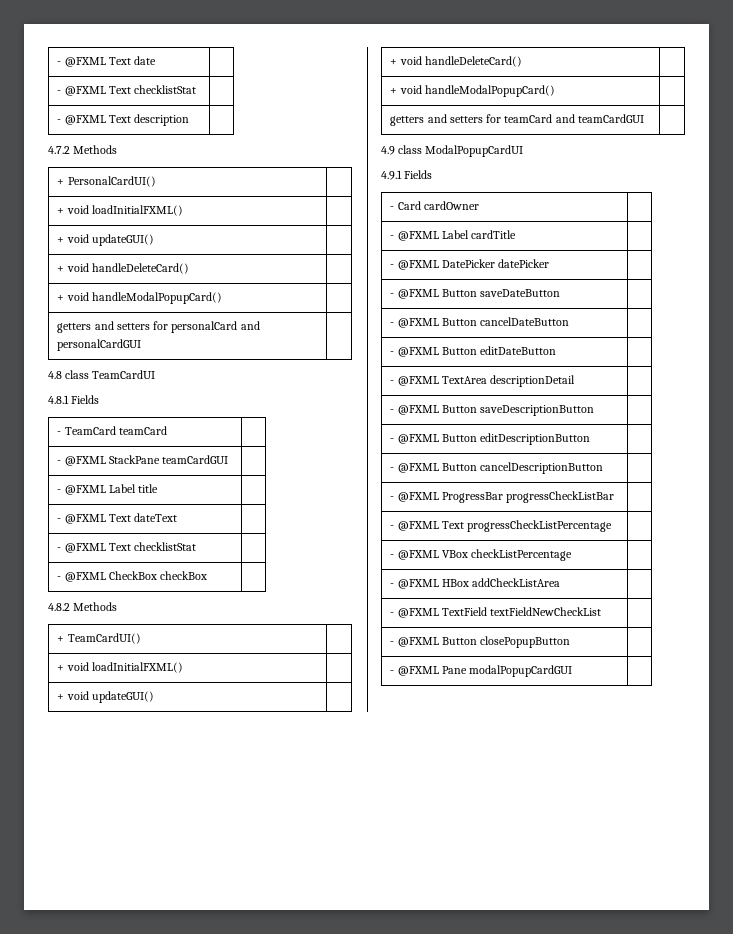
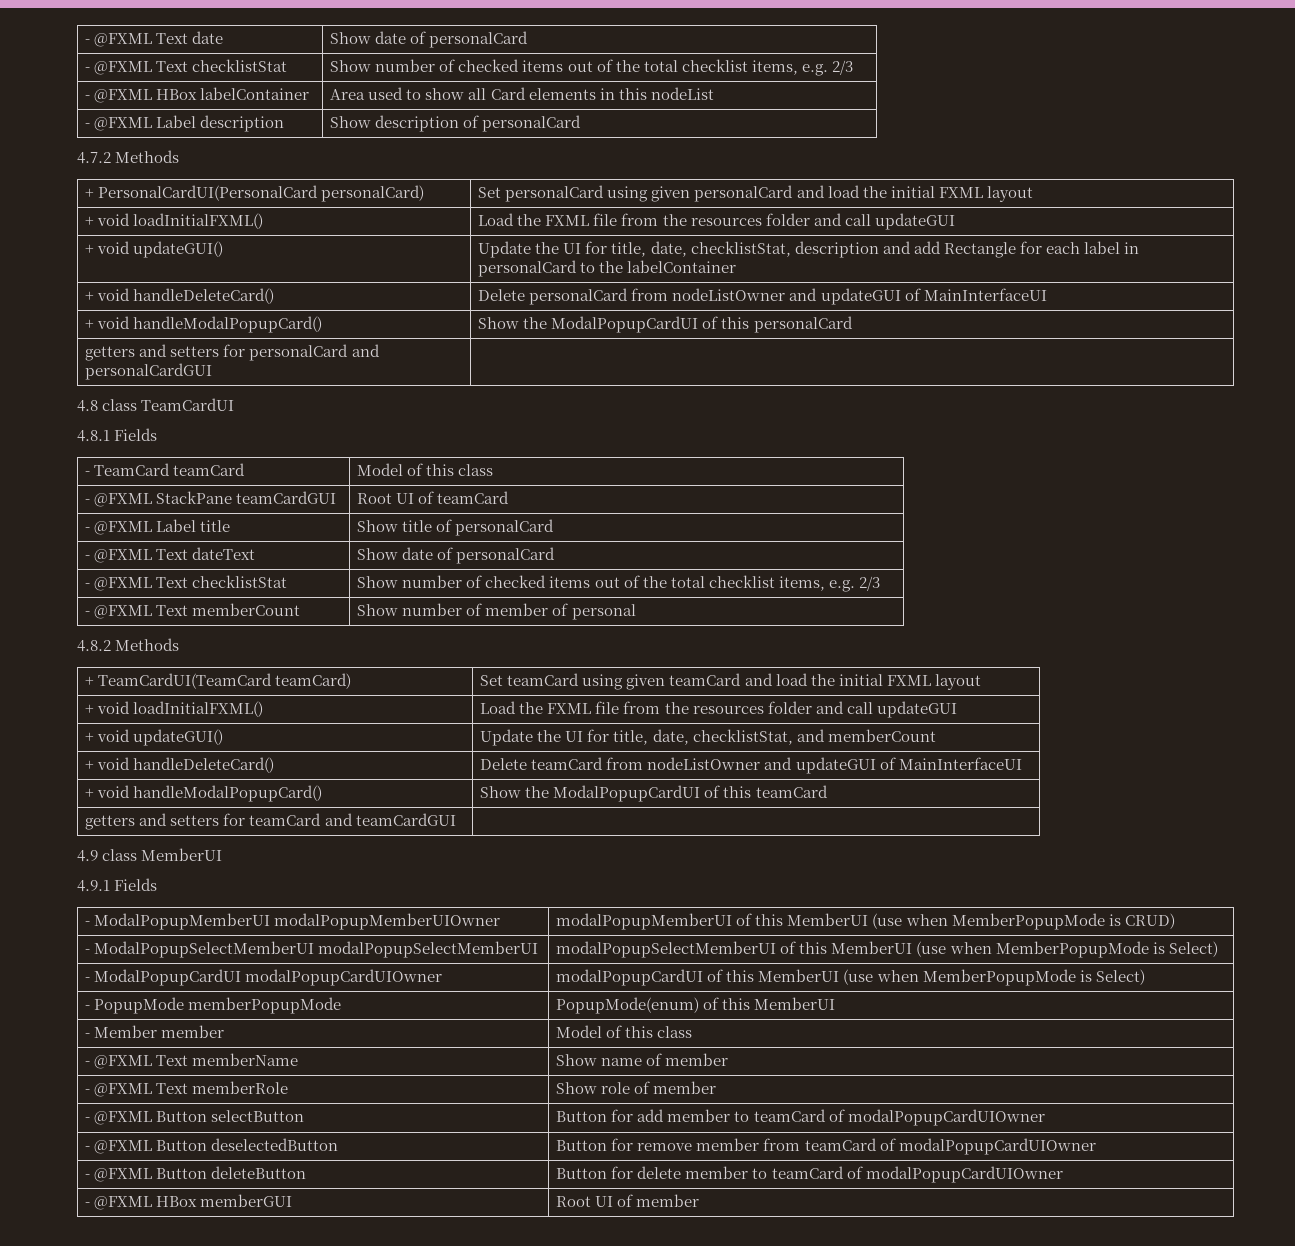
- - @FXML Text date |
- - @FXML Text checklistStat |
- - @FXML Text description |
+ - @FXML Text date | Show date of personalCard
+ - @FXML Text checklistStat | Show number of checked items out of the total checklist items, e.g. 2/3
+ - @FXML HBox labelContainer | Area used to show all Card elements in this nodeList
+ - @FXML Label description | Show description of personalCard
  4.7.2 Methods
- + PersonalCardUI() |
- + void loadInitialFXML() |
- + void updateGUI() |
- + void handleDeleteCard() |
- + void handleModalPopupCard() |
+ + PersonalCardUI(PersonalCard personalCard) | Set personalCard using given personalCard and load the initial FXML layout
+ + void loadInitialFXML() | Load the FXML file from the resources folder and call updateGUI
+ + void updateGUI() | Update the UI for title, date, checklistStat, description and add Rectangle for each label in personalCard to the labelContainer
+ + void handleDeleteCard() | Delete personalCard from nodeListOwner and updateGUI of MainInterfaceUI
+ + void handleModalPopupCard() | Show the ModalPopupCardUI of this personalCard
- - TeamCard teamCard |
+ - TeamCard teamCard | Model of this class
- - @FXML StackPane teamCardGUI |
+ - @FXML StackPane teamCardGUI | Root UI of teamCard
- - @FXML Label title |
+ - @FXML Label title | Show title of personalCard
- - @FXML Text dateText |
- - @FXML Text checklistStat |
- - @FXML CheckBox checkBox |
+ - @FXML Text dateText | Show date of personalCard
+ - @FXML Text checklistStat | Show number of checked items out of the total checklist items, e.g. 2/3
+ - @FXML Text memberCount | Show number of member of personal
  4.8.2 Methods
- + TeamCardUI() |
- + void loadInitialFXML() |
- + void updateGUI() |
- + void handleDeleteCard() |
- + void handleModalPopupCard() |
+ + TeamCardUI(TeamCard teamCard) | Set teamCard using given teamCard and load the initial FXML layout
+ + void loadInitialFXML() | Load the FXML file from the resources folder and call updateGUI
+ + void updateGUI() | Update the UI for title, date, checklistStat, and memberCount
+ + void handleDeleteCard() | Delete teamCard from nodeListOwner and updateGUI of MainInterfaceUI
+ + void handleModalPopupCard() | Show the ModalPopupCardUI of this teamCard
- 4.9 class ModalPopupCardUI
+ 4.9 class MemberUI
- - Card cardOwner |
- - @FXML Label cardTitle |
- - @FXML DatePicker datePicker |
- - @FXML Button saveDateButton |
- - @FXML Button cancelDateButton |
- - @FXML Button editDateButton |
- - @FXML TextArea descriptionDetail |
- - @FXML Button saveDescriptionButton |
- - @FXML Button editDescriptionButton |
- - @FXML Button cancelDescriptionButton |
- - @FXML ProgressBar progressCheckListBar |
- - @FXML Text progressCheckListPercentage |
- - @FXML VBox checkListPercentage |
- - @FXML HBox addCheckListArea |
- - @FXML TextField textFieldNewCheckList |
- - @FXML Button closePopupButton |
- - @FXML Pane modalPopupCardGUI |
+ - ModalPopupMemberUI modalPopupMemberUIOwner | modalPopupMemberUI of this MemberUI (use when MemberPopupMode is CRUD)
+ - ModalPopupSelectMemberUI modalPopupSelectMemberUI | modalPopupSelectMemberUI of this MemberUI (use when MemberPopupMode is Select)
+ - ModalPopupCardUI modalPopupCardUIOwner | modalPopupCardUI of this MemberUI (use when MemberPopupMode is Select)
+ - PopupMode memberPopupMode | PopupMode(enum) of this MemberUI
+ - Member member | Model of this class
+ - @FXML Text memberName | Show name of member
+ - @FXML Text memberRole | Show role of member
+ - @FXML Button selectButton | Button for add member to teamCard of modalPopupCardUIOwner
+ - @FXML Button deselectedButton | Button for remove member from teamCard of modalPopupCardUIOwner
+ - @FXML Button deleteButton | Button for delete member to teamCard of modalPopupCardUIOwner
+ - @FXML HBox memberGUI | Root UI of member

